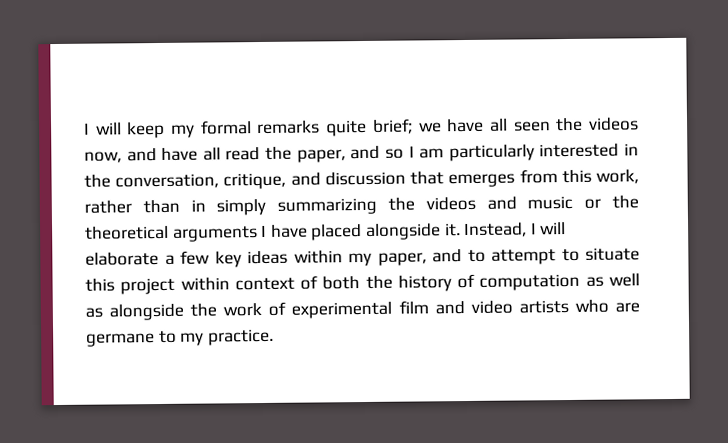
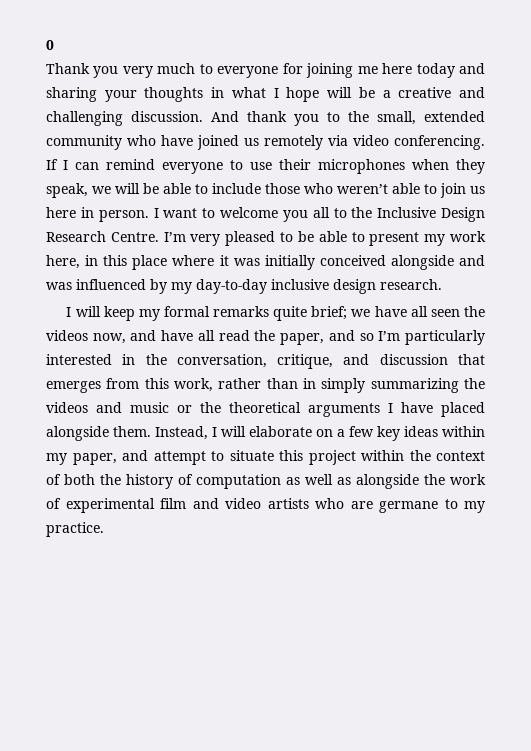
+ 0
+ Thank you very much to everyone for joining me here today and sharing your thoughts in what I hope will be a creative and challenging discussion. And thank you to the small, extended community who have joined us remotely via video conferencing. If I can remind everyone to use their microphones when they speak, we will be able to include those who weren’t able to join us here in person. I want to welcome you all to the Inclusive Design Research Centre. I’m very pleased to be able to present my work here, in this place where it was initially conceived alongside and was influenced by my day-to-day inclusive design research.
- I will keep my formal remarks quite brief; we have all seen the videos now, and have all read the paper, and so I am particularly interested in the conversation, critique, and discussion that emerges from this work, rather than in simply summarizing the videos and music or the theoretical arguments I have placed alongside it.
+ I will keep my formal remarks quite brief; we have all seen the videos now, and have all read the paper, and so I’m particularly interested in the conversation, critique, and discussion that emerges from this work, rather than in simply summarizing the videos and music or the theoretical arguments I have placed alongside them.
- Instead, I will elaborate a few key ideas within my paper, and to attempt to situate this project within context of both the history of computation as well as alongside the work of experimental film and video artists who are germane to my practice.
+ Instead, I will elaborate on a few key ideas within my paper, and attempt to situate this project within the context of both the history of computation as well as alongside the work of experimental film and video artists who are germane to my practice.

